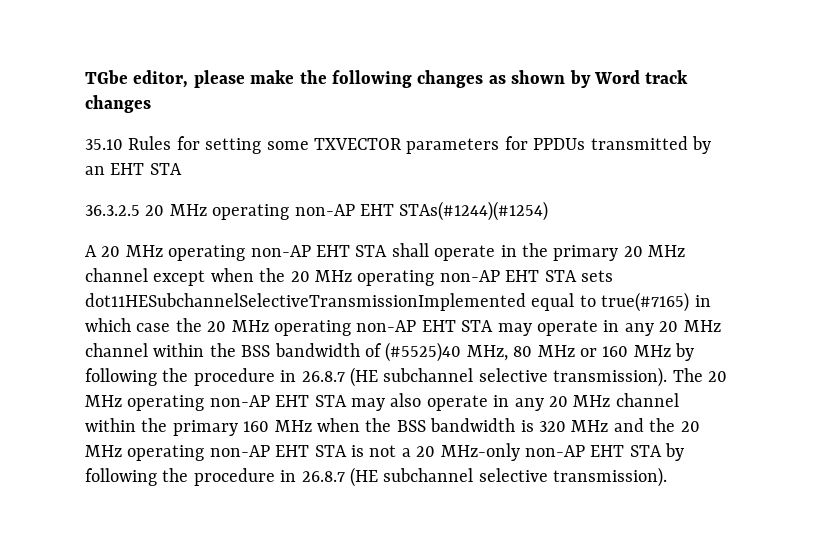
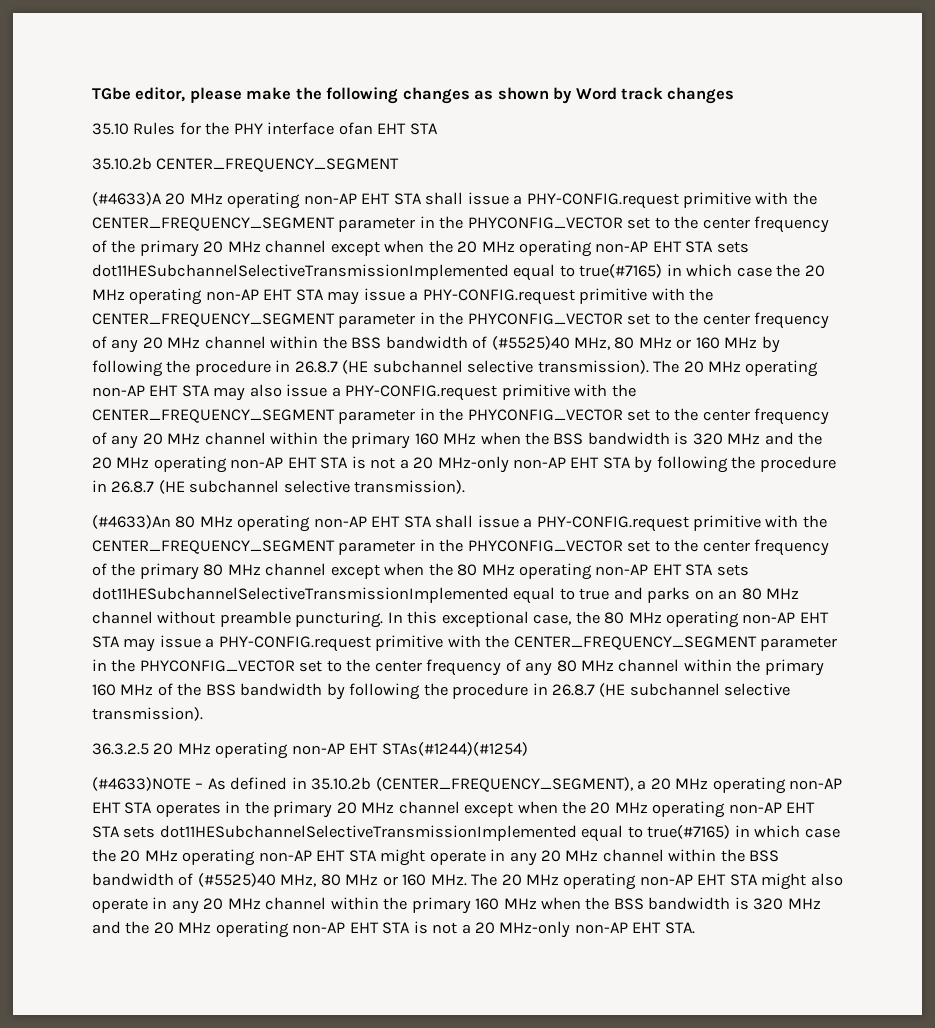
- 35.10 Rules for setting some TXVECTOR parameters for PPDUs transmitted by an EHT STA
- 36.3.2.5 20 MHz operating non-AP EHT STAs(#1244)(#1254)
- A 20 MHz operating non-AP EHT STA shall operate in the primary 20 MHz channel except when the 20 MHz operating non-AP EHT STA sets dot11HESubchannelSelectiveTransmissionImplemented equal to true(#7165) in which case the 20 MHz operating non-AP EHT STA may operate in any 20 MHz channel within the BSS bandwidth of (#5525)40 MHz, 80 MHz or 160 MHz by following the procedure in 26.8.7 (HE subchannel selective transmission).
+ 35.10 Rules for the PHY interface ofan EHT STA
+ 35.10.2b CENTER_FREQUENCY_SEGMENT
+ (#4633)A 20 MHz operating non-AP EHT STA shall issue a PHY-CONFIG.request primitive with the CENTER_FREQUENCY_SEGMENT parameter in the PHYCONFIG_VECTOR set to the center frequency of the primary 20 MHz channel except when the 20 MHz operating non-AP EHT STA sets dot11HESubchannelSelectiveTransmissionImplemented equal to true(#7165) in which case the 20 MHz operating non-AP EHT STA may issue a PHY-CONFIG.request primitive with the CENTER_FREQUENCY_SEGMENT parameter in the PHYCONFIG_VECTOR set to the center frequency of any 20 MHz channel within the BSS bandwidth of (#5525)40 MHz, 80 MHz or 160 MHz by following the procedure in 26.8.7 (HE subchannel selective transmission).
- The 20 MHz operating non-AP EHT STA may also operate in any 20 MHz channel within the primary 160 MHz when the BSS bandwidth is 320 MHz and the 20 MHz operating non-AP EHT STA is not a 20 MHz-only non-AP EHT STA by following the procedure in 26.8.7 (HE subchannel selective transmission).
+ The 20 MHz operating non-AP EHT STA may also issue a PHY-CONFIG.request primitive with the CENTER_FREQUENCY_SEGMENT parameter in the PHYCONFIG_VECTOR set to the center frequency of any 20 MHz channel within the primary 160 MHz when the BSS bandwidth is 320 MHz and the 20 MHz operating non-AP EHT STA is not a 20 MHz-only non-AP EHT STA by following the procedure in 26.8.7 (HE subchannel selective transmission).
+ (#4633)An 80 MHz operating non-AP EHT STA shall issue a PHY-CONFIG.request primitive with the CENTER_FREQUENCY_SEGMENT parameter in the PHYCONFIG_VECTOR set to the center frequency of the primary 80 MHz channel except when the 80 MHz operating non-AP EHT STA sets dot11HESubchannelSelectiveTransmissionImplemented equal to true and parks on an 80 MHz channel without preamble puncturing. In this exceptional case, the 80 MHz operating non-AP EHT STA may issue a PHY-CONFIG.request primitive with the CENTER_FREQUENCY_SEGMENT parameter in the PHYCONFIG_VECTOR set to the center frequency of any 80 MHz channel within the primary 160 MHz of the BSS bandwidth by following the procedure in 26.8.7 (HE subchannel selective transmission).
+ 36.3.2.5 20 MHz operating non-AP EHT STAs(#1244)(#1254)
+ (#4633)NOTE – As defined in 35.10.2b (CENTER_FREQUENCY_SEGMENT), a 20 MHz operating non-AP EHT STA operates in the primary 20 MHz channel except when the 20 MHz operating non-AP EHT STA sets dot11HESubchannelSelectiveTransmissionImplemented equal to true(#7165) in which case the 20 MHz operating non-AP EHT STA might operate in any 20 MHz channel within the BSS bandwidth of (#5525)40 MHz, 80 MHz or 160 MHz. The 20 MHz operating non-AP EHT STA might also operate in any 20 MHz channel within the primary 160 MHz when the BSS bandwidth is 320 MHz and the 20 MHz operating non-AP EHT STA is not a 20 MHz-only non-AP EHT STA.

